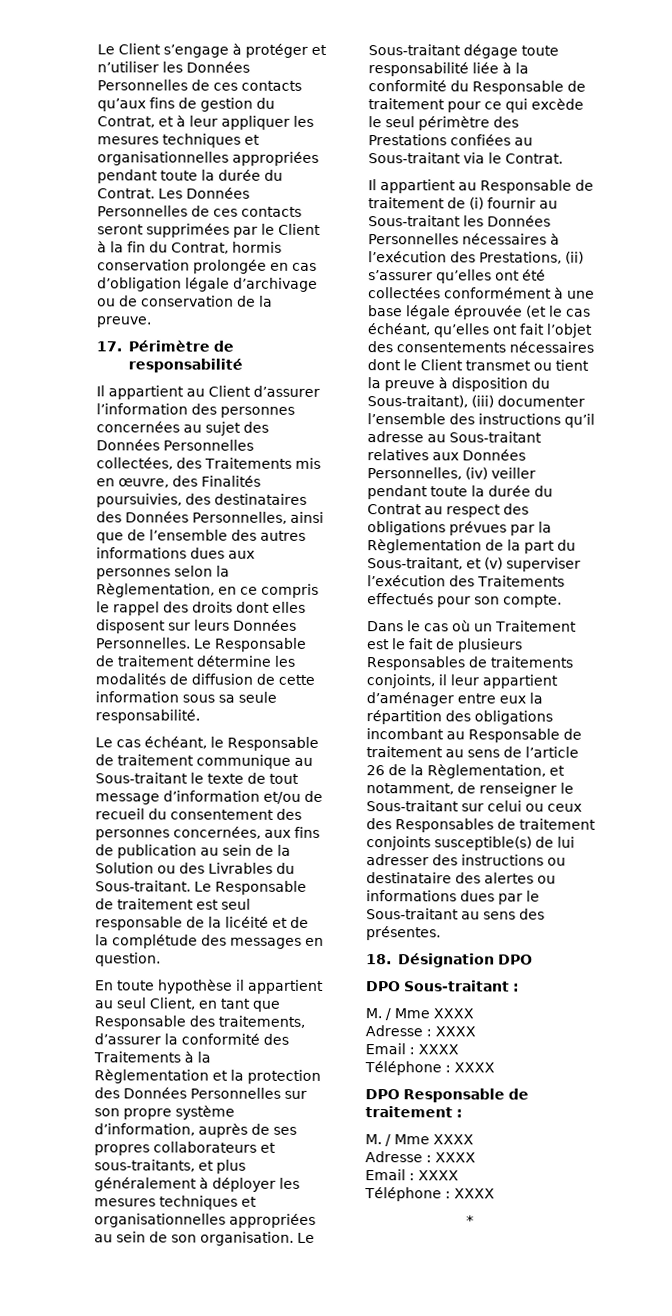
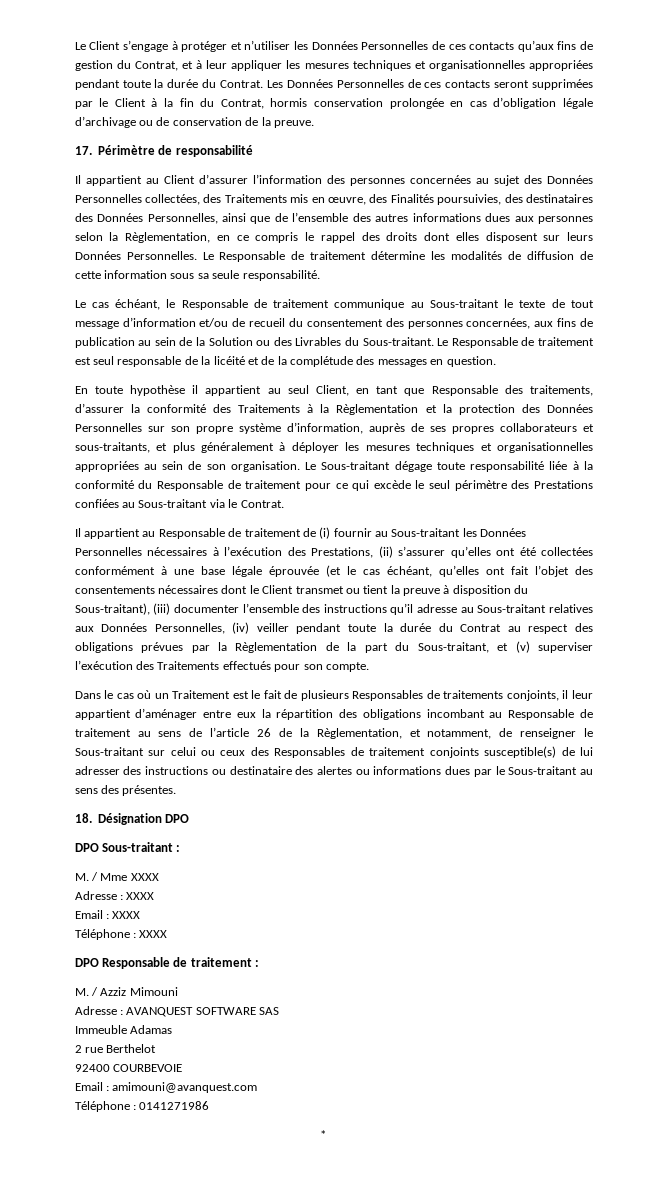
  DPO Responsable de traitement :
- M. / Mme XXXX
- Adresse : XXXX
- Email : XXXX
- Téléphone : XXXX
+ M. / Azziz Mimouni
+ Adresse : AVANQUEST SOFTWARE SAS
+ Immeuble Adamas
+ 2 rue Berthelot
+ 92400 COURBEVOIE
+ Email : amimouni@avanquest.com
+ Téléphone : 0141271986

